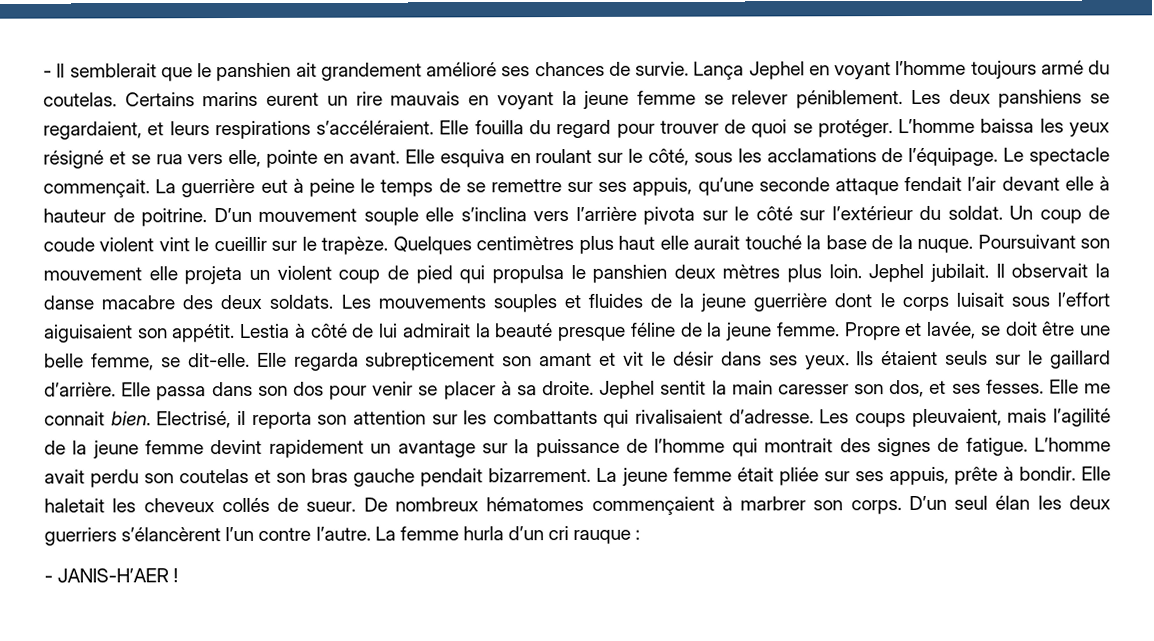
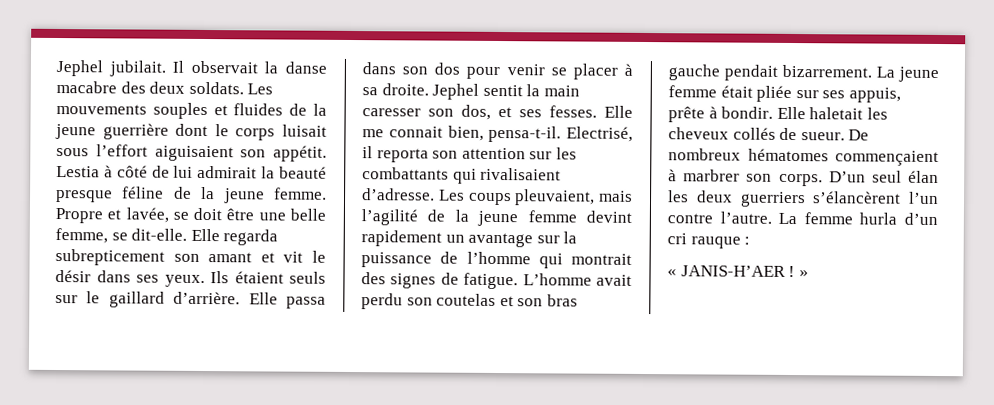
- - Il semblerait que le panshien ait grandement amélioré ses chances de survie. Lança Jephel en voyant l’homme toujours armé du coutelas. Certains marins eurent un rire mauvais en voyant la jeune femme se relever péniblement. Les deux panshiens se regardaient, et leurs respirations s’accéléraient. Elle fouilla du regard pour trouver de quoi se protéger. L’homme baissa les yeux résigné et se rua vers elle, pointe en avant. Elle esquiva en roulant sur le côté, sous les acclamations de l’équipage. Le spectacle commençait. La guerrière eut à peine le temps de se remettre sur ses appuis, qu’une seconde attaque fendait l’air devant elle à hauteur de poitrine. D’un mouvement souple elle s’inclina vers l’arrière pivota sur le côté sur l’extérieur du soldat. Un coup de coude violent vint le cueillir sur le trapèze. Quelques centimètres plus haut elle aurait touché la base de la nuque. Poursuivant son mouvement elle projeta un violent coup de pied qui propulsa le panshien deux mètres plus loin.
- Elle me connait bien.
+ Elle me connait bien, pensa-t-il.
- - JANIS-H’AER !
+ « JANIS-H’AER ! »

